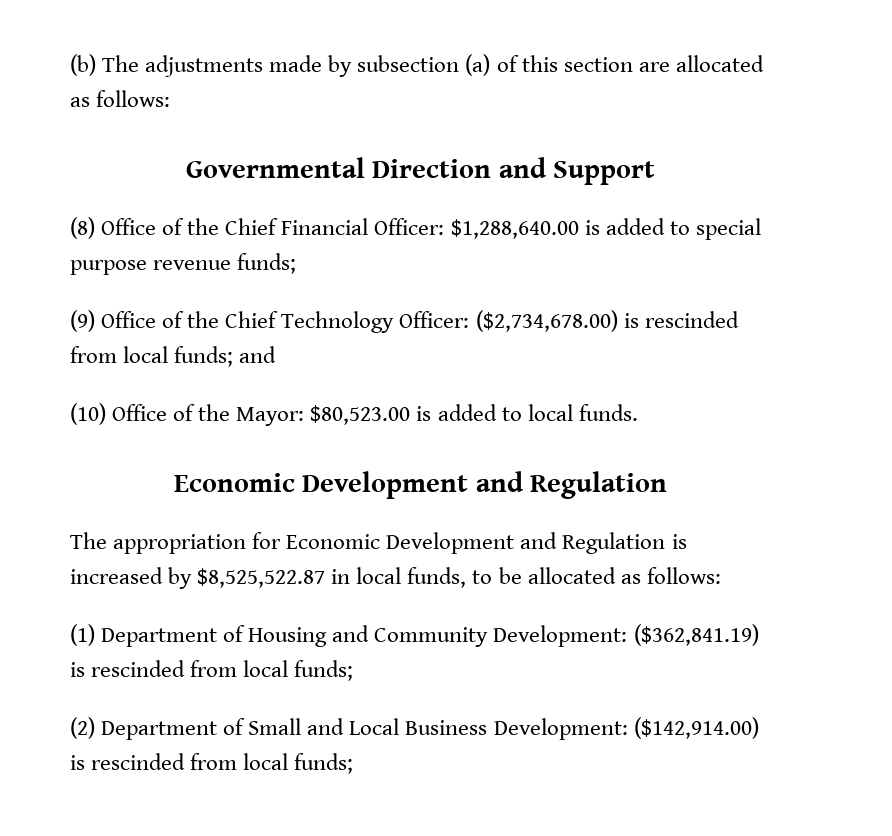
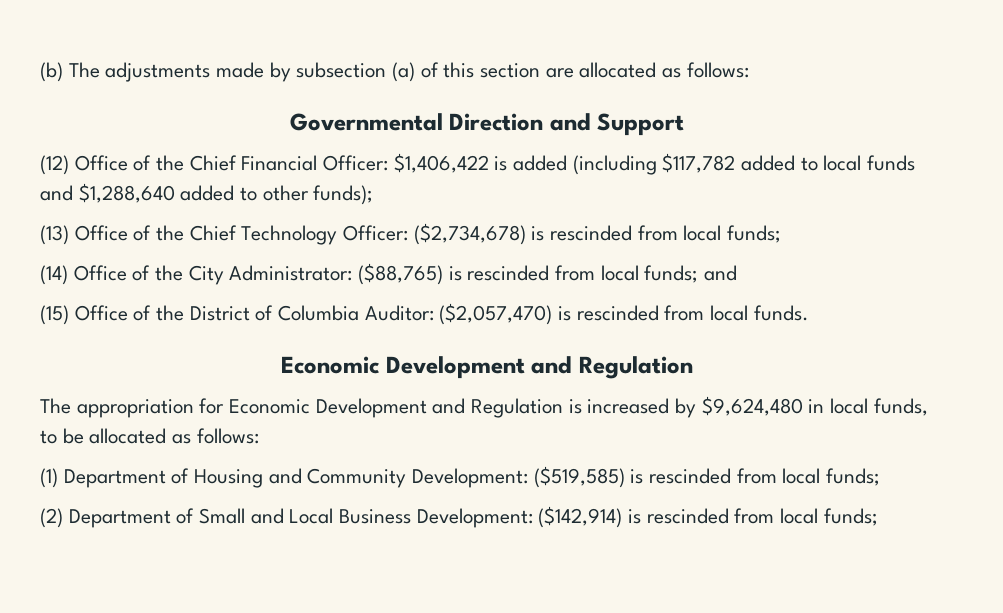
- (8) Office of the Chief Financial Officer: $1,288,640.00 is added to special purpose revenue funds;
- (9) Office of the Chief Technology Officer: ($2,734,678.00) is rescinded from local funds; and
+ (12) Office of the Chief Financial Officer: $1,406,422 is added (including $117,782 added to local funds and $1,288,640 added to other funds);
+ (13) Office of the Chief Technology Officer: ($2,734,678) is rescinded from local funds;
+ (14) Office of the City Administrator: ($88,765) is rescinded from local funds; and
- (10) Office of the Mayor: $80,523.00 is added to local funds.
+ (15) Office of the District of Columbia Auditor: ($2,057,470) is rescinded from local funds.
- The appropriation for Economic Development and Regulation is increased by $8,525,522.87 in local funds, to be allocated as follows:
+ The appropriation for Economic Development and Regulation is increased by $9,624,480 in local funds, to be allocated as follows:
- (1) Department of Housing and Community Development: ($362,841.19) is rescinded from local funds;
+ (1) Department of Housing and Community Development: ($519,585) is rescinded from local funds;
- (2) Department of Small and Local Business Development: ($142,914.00) is rescinded from local funds;
+ (2) Department of Small and Local Business Development: ($142,914) is rescinded from local funds;

